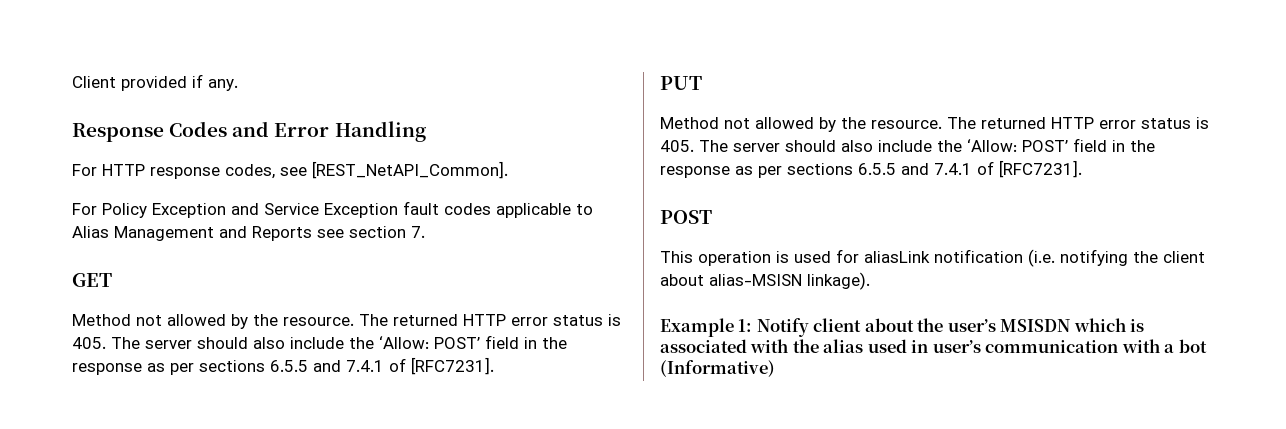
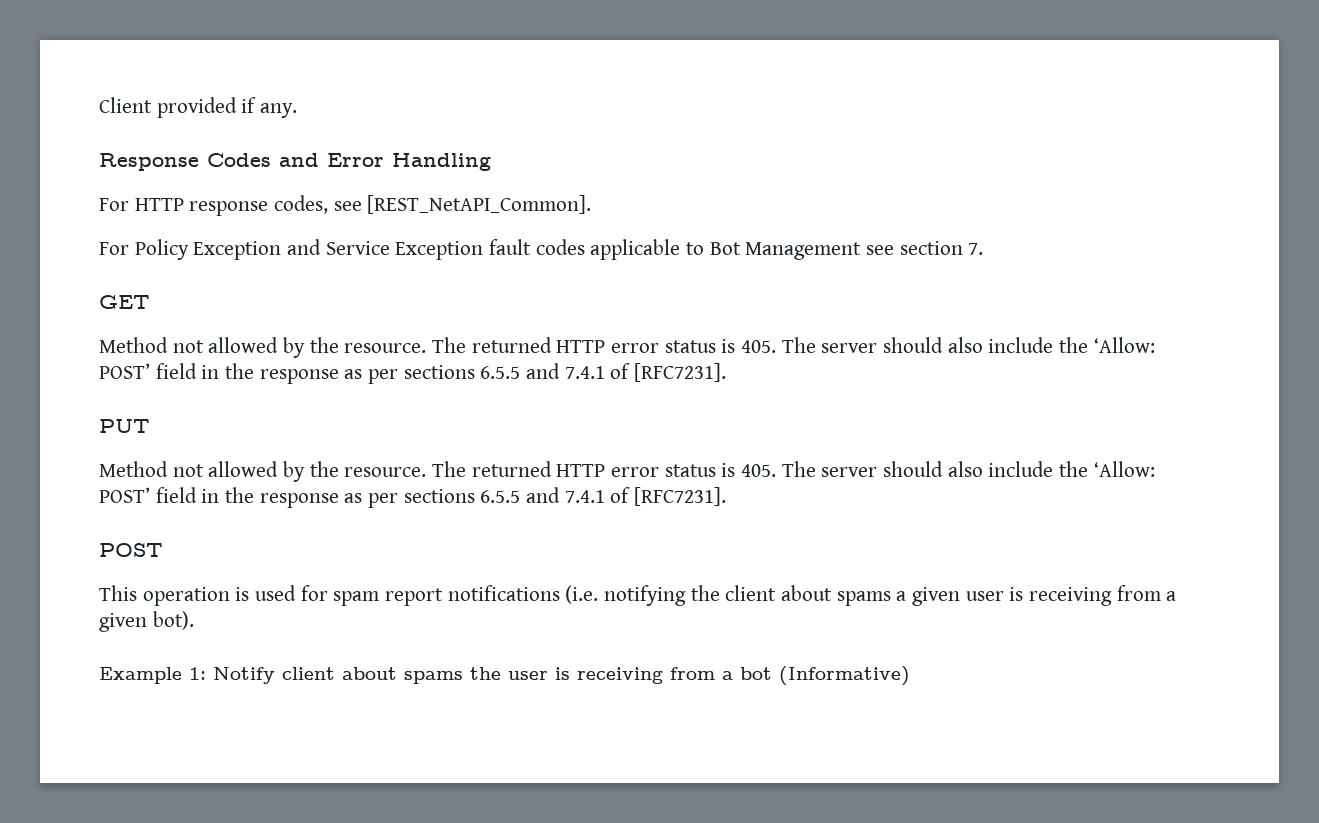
- For Policy Exception and Service Exception fault codes applicable to Alias Management and Reports see section 7.
+ For Policy Exception and Service Exception fault codes applicable to Bot Management see section 7.
- This operation is used for aliasLink notification (i.e. notifying the client about alias-MSISN linkage).
+ This operation is used for spam report notifications (i.e. notifying the client about spams a given user is receiving from a given bot).
- Example 1: Notify client about the user’s MSISDN which is associated with the alias used in user’s communication with a bot (Informative)
+ Example 1: Notify client about spams the user is receiving from a bot (Informative)

